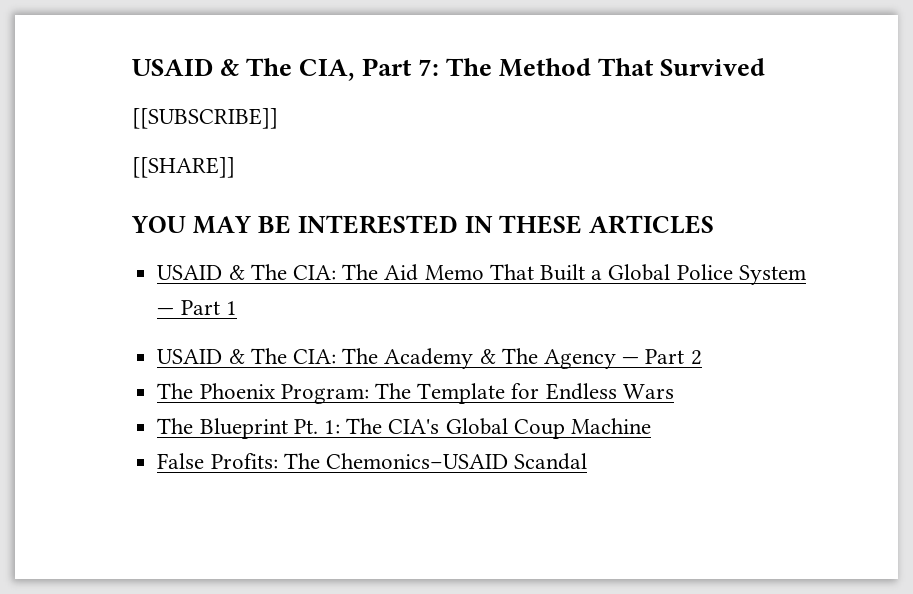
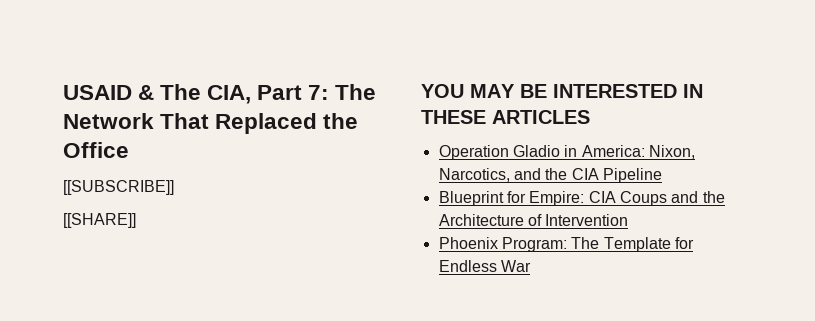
- USAID & The CIA, Part 7: The Method That Survived
+ USAID & The CIA, Part 7: The Network That Replaced the Office
- USAID & The CIA: The Aid Memo That Built a Global Police System — Part 1
- USAID & The CIA: The Academy & The Agency — Part 2
- The Phoenix Program: The Template for Endless Wars
- The Blueprint Pt. 1: The CIA's Global Coup Machine
- False Profits: The Chemonics–USAID Scandal
+ Operation Gladio in America: Nixon, Narcotics, and the CIA Pipeline
+ Blueprint for Empire: CIA Coups and the Architecture of Intervention
+ Phoenix Program: The Template for Endless War

